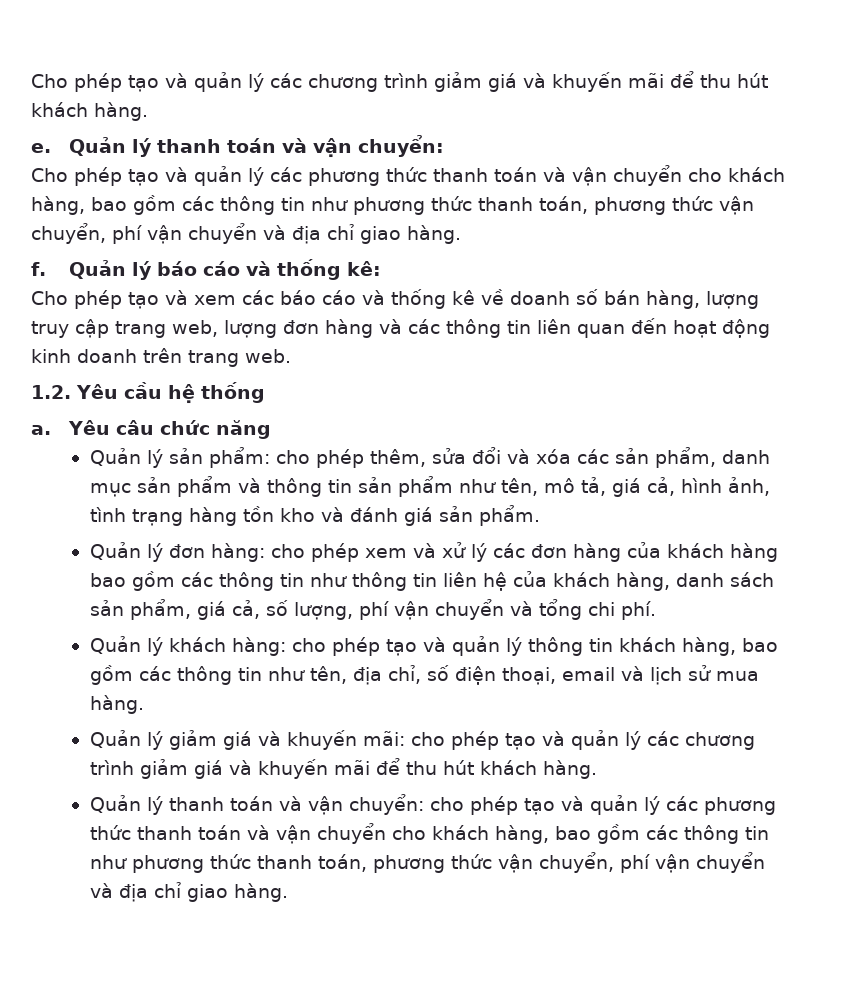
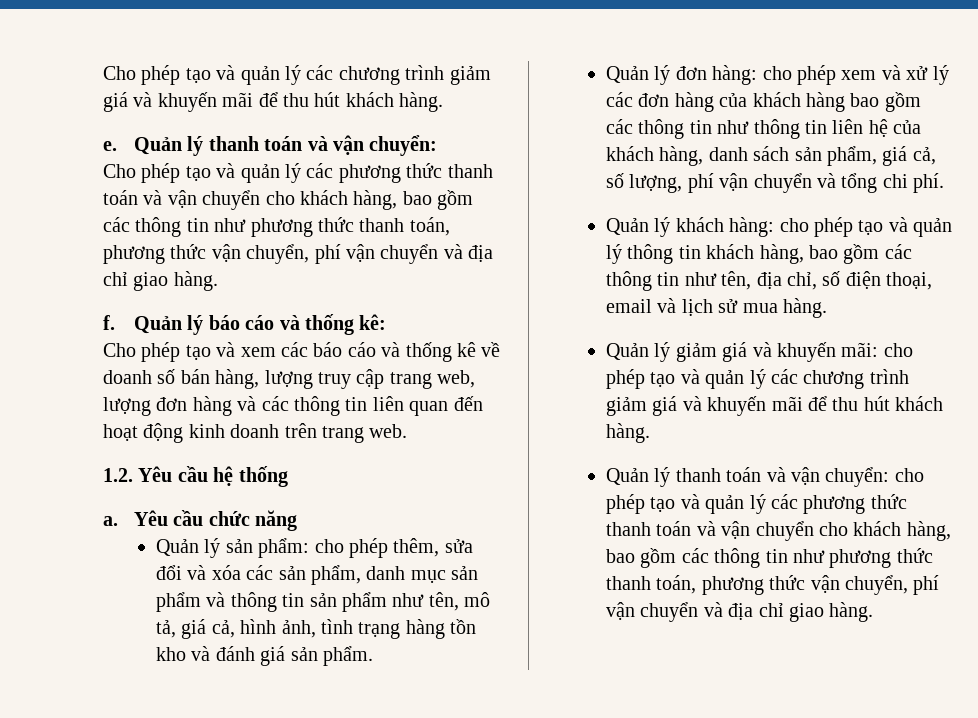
- Yêu câu chức năng
+ Yêu cầu chức năng

